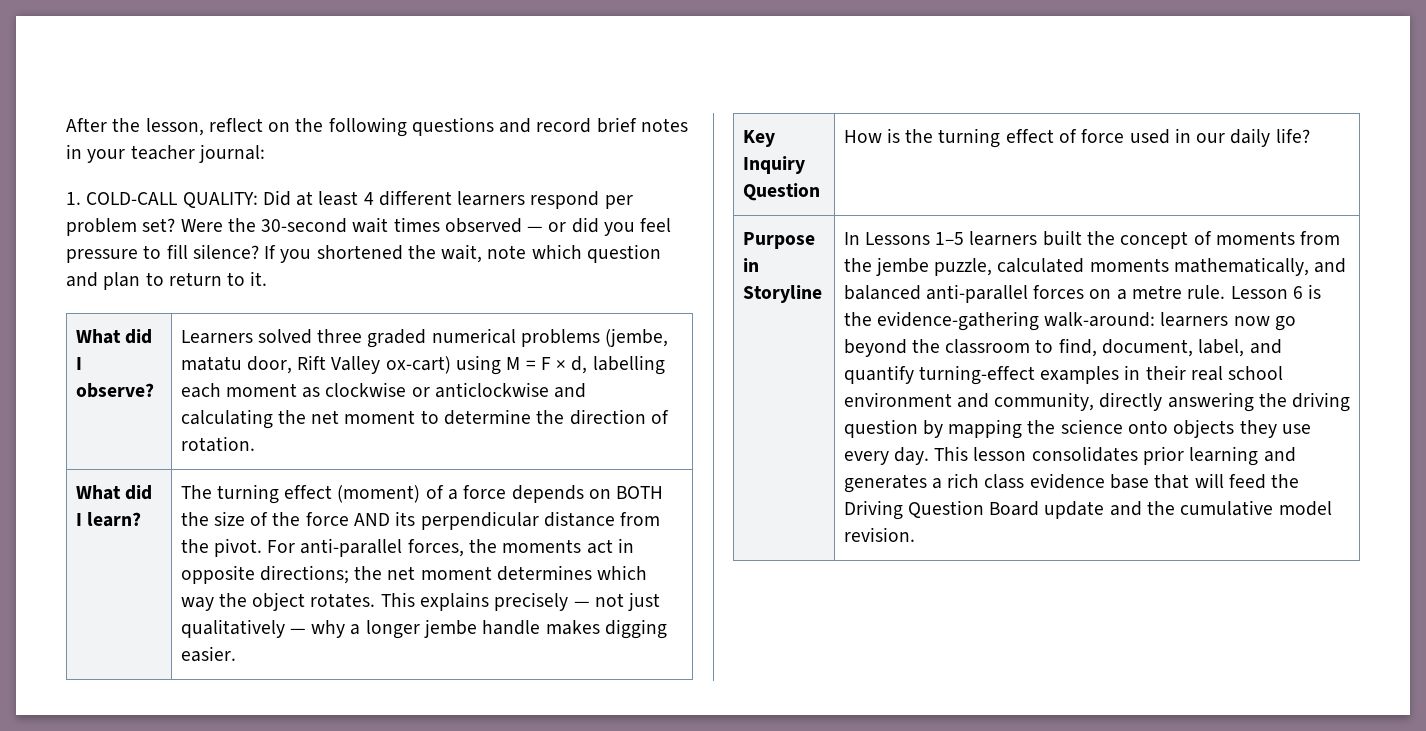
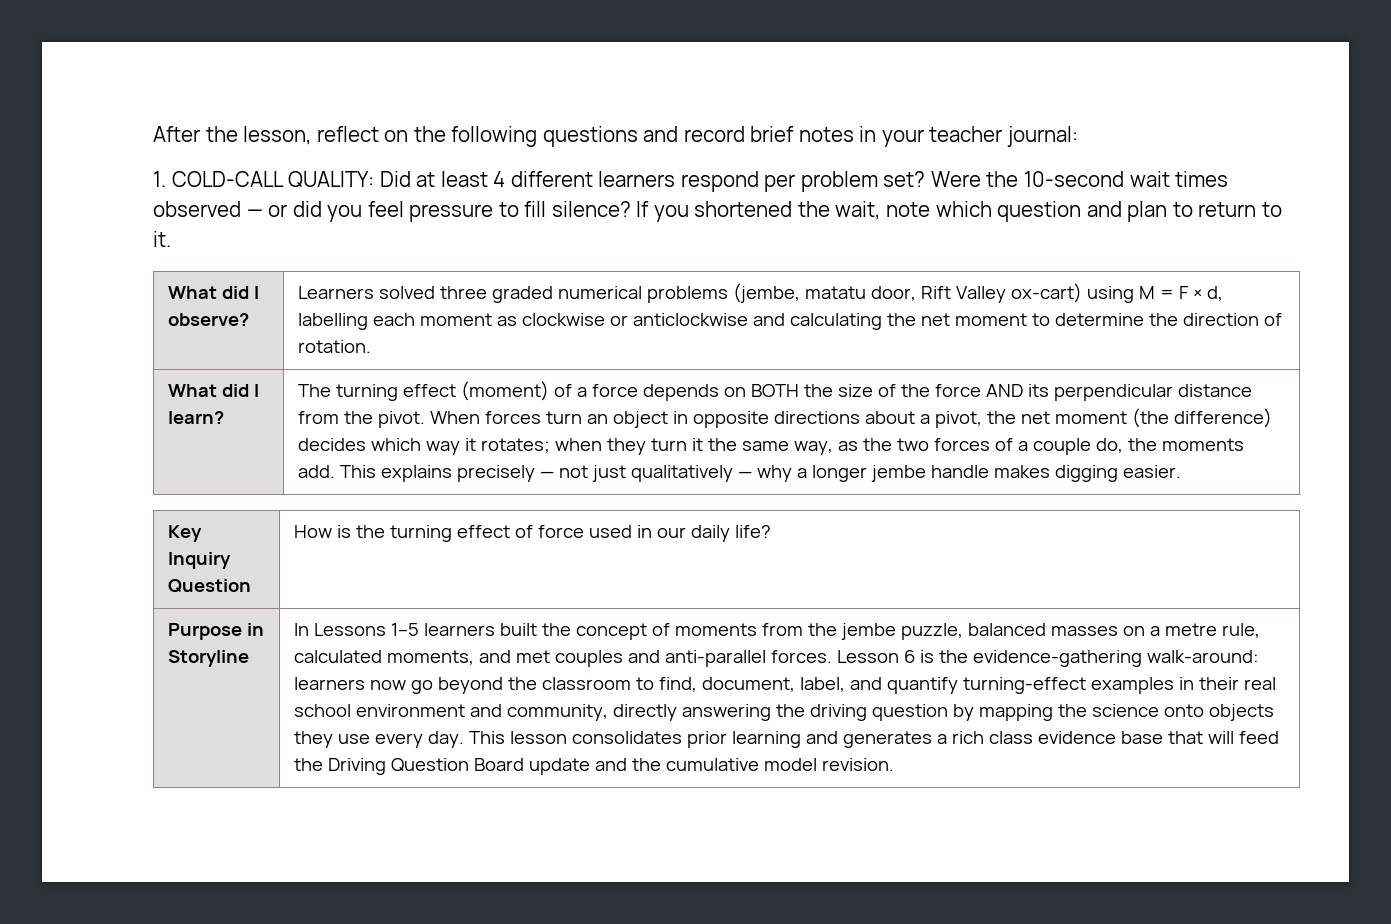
- Were the 30-second wait times observed — or did you feel pressure to fill silence?
+ Were the 10-second wait times observed — or did you feel pressure to fill silence?
- For anti-parallel forces, the moments act in opposite directions; the net moment determines which way the object rotates.
+ When forces turn an object in opposite directions about a pivot, the net moment (the difference) decides which way it rotates; when they turn it the same way, as the two forces of a couple do, the moments add.
- In Lessons 1–5 learners built the concept of moments from the jembe puzzle, calculated moments mathematically, and balanced anti-parallel forces on a metre rule.
+ In Lessons 1–5 learners built the concept of moments from the jembe puzzle, balanced masses on a metre rule, calculated moments, and met couples and anti-parallel forces.

